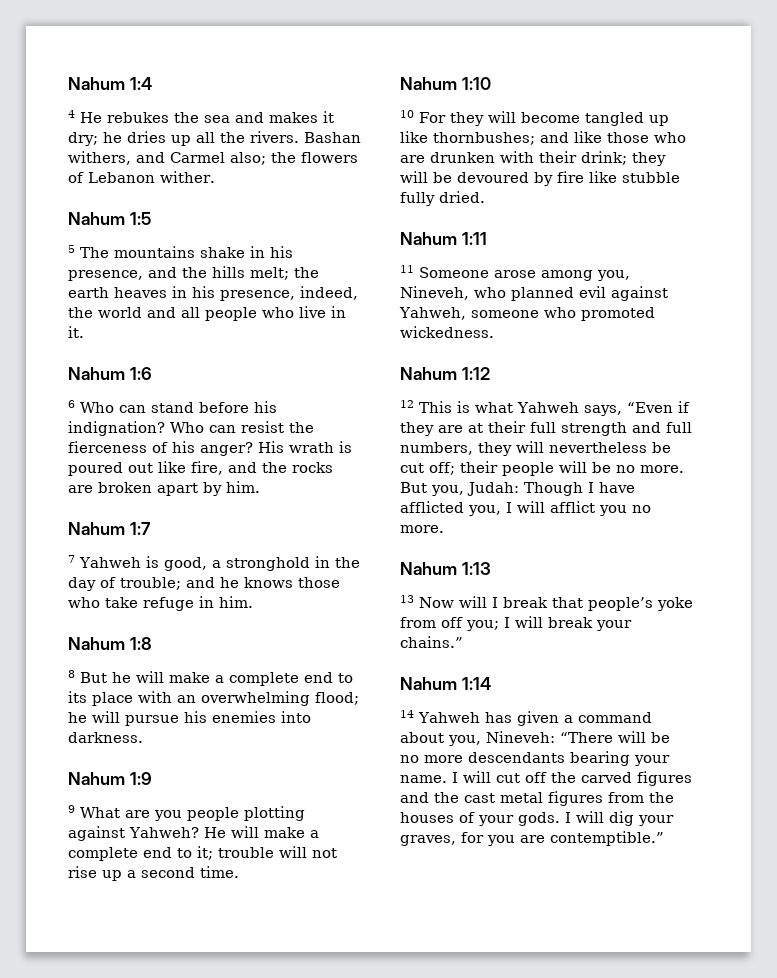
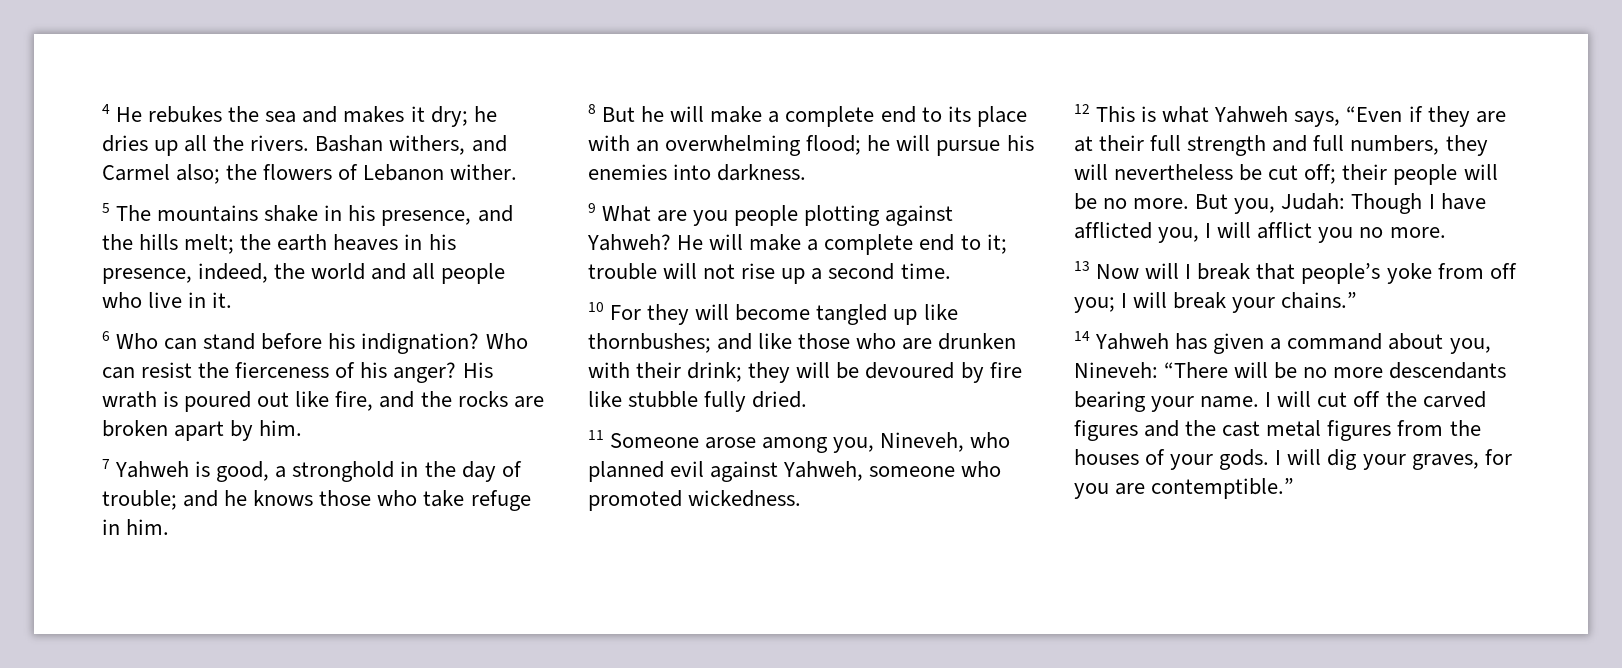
- Nahum 1:4
- Nahum 1:5
- Nahum 1:6
- Nahum 1:7
- Nahum 1:8
- Nahum 1:9
- Nahum 1:10
- Nahum 1:11
- Nahum 1:12
- Nahum 1:13
- Nahum 1:14

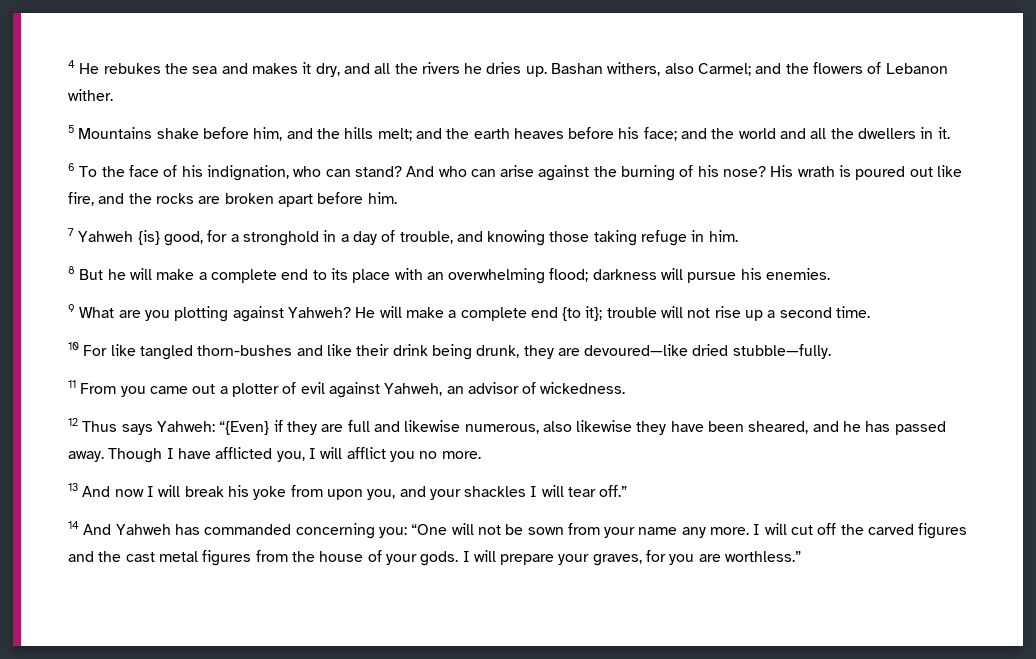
- 4 He rebukes the sea and makes it dry; he dries up all the rivers. Bashan withers, and Carmel also; the flowers of Lebanon wither.
+ 4 He rebukes the sea and makes it dry, and all the rivers he dries up. Bashan withers, also Carmel; and the flowers of Lebanon wither.
- 5 The mountains shake in his presence, and the hills melt; the earth heaves in his presence, indeed, the world and all people who live in it.
+ 5 Mountains shake before him, and the hills melt; and the earth heaves before his face; and the world and all the dwellers in it.
- 6 Who can stand before his indignation? Who can resist the fierceness of his anger?
+ 6 To the face of his indignation, who can stand? And who can arise against the burning of his nose?
- His wrath is poured out like fire, and the rocks are broken apart by him.
+ His wrath is poured out like fire, and the rocks are broken apart before him.
- 7 Yahweh is good, a stronghold in the day of trouble; and he knows those who take refuge in him.
+ 7 Yahweh {is} good, for a stronghold in a day of trouble, and knowing those taking refuge in him.
- 8 But he will make a complete end to its place with an overwhelming flood; he will pursue his enemies into darkness.
+ 8 But he will make a complete end to its place with an overwhelming flood; darkness will pursue his enemies.
- 9 What are you people plotting against Yahweh?
+ 9 What are you plotting against Yahweh?
- He will make a complete end to it; trouble will not rise up a second time.
+ He will make a complete end {to it}; trouble will not rise up a second time.
- 10 For they will become tangled up like thornbushes; and like those who are drunken with their drink; they will be devoured by fire like stubble fully dried.
- 11 Someone arose among you, Nineveh, who planned evil against Yahweh, someone who promoted wickedness.
- 12 This is what Yahweh says, “Even if they are at their full strength and full numbers, they will nevertheless be cut off; their people will be no more. But you, Judah: Though I have afflicted you, I will afflict you no more.
+ 10 For like tangled thorn-bushes and like their drink being drunk, they are devoured—like dried stubble—fully.
+ 11 From you came out a plotter of evil against Yahweh, an advisor of wickedness.
+ 12 Thus says Yahweh: “{Even} if they are full and likewise numerous, also likewise they have been sheared, and he has passed away. Though I have afflicted you, I will afflict you no more.
- 13 Now will I break that people’s yoke from off you; I will break your chains.”
+ 13 And now I will break his yoke from upon you, and your shackles I will tear off.”
- 14 Yahweh has given a command about you, Nineveh: “There will be no more descendants bearing your name.
+ 14 And Yahweh has commanded concerning you: “One will not be sown from your name any more.
- I will cut off the carved figures and the cast metal figures from the houses of your gods.
+ I will cut off the carved figures and the cast metal figures from the house of your gods.
- I will dig your graves, for you are contemptible.”
+ I will prepare your graves, for you are worthless.”

